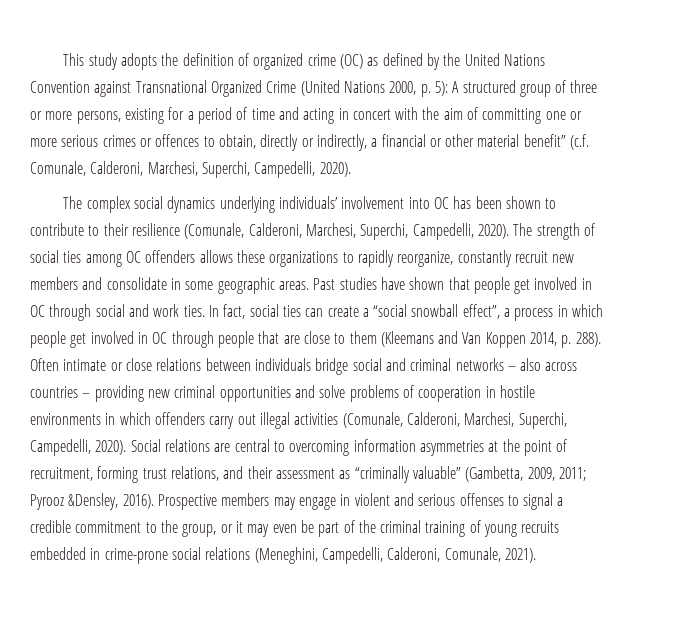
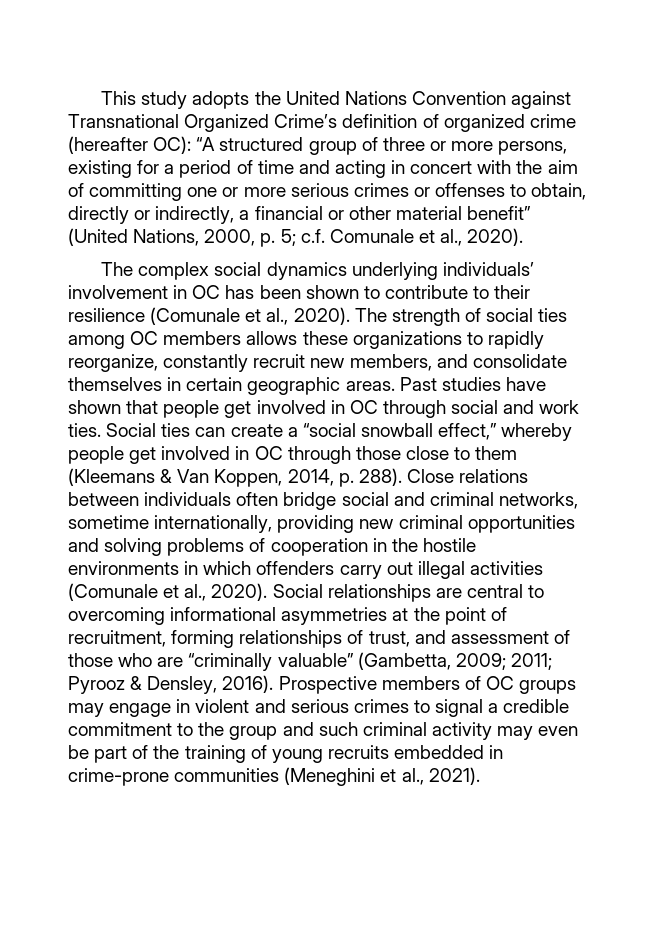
- This study adopts the definition of organized crime (OC) as defined by the United Nations Convention against Transnational Organized Crime (United Nations 2000, p. 5): A structured group of three or more persons, existing for a period of time and acting in concert with the aim of committing one or more serious crimes or offences to obtain, directly or indirectly, a financial or other material benefit” (c.f. Comunale, Calderoni, Marchesi, Superchi, Campedelli, 2020).
+ This study adopts the United Nations Convention against Transnational Organized Crime’s definition of organized crime (hereafter OC): “A structured group of three or more persons, existing for a period of time and acting in concert with the aim of committing one or more serious crimes or offenses to obtain, directly or indirectly, a financial or other material benefit” (United Nations, 2000, p. 5; c.f. Comunale et al., 2020).
- The complex social dynamics underlying individuals’ involvement into OC has been shown to contribute to their resilience (Comunale, Calderoni, Marchesi, Superchi, Campedelli, 2020).
+ The complex social dynamics underlying individuals’ involvement in OC has been shown to contribute to their resilience (Comunale et al., 2020).
- The strength of social ties among OC offenders allows these organizations to rapidly reorganize, constantly recruit new members and consolidate in some geographic areas.
+ The strength of social ties among OC members allows these organizations to rapidly reorganize, constantly recruit new members, and consolidate themselves in certain geographic areas.
- In fact, social ties can create a “social snowball effect”, a process in which people get involved in OC through people that are close to them (Kleemans and Van Koppen 2014, p. 288). Often intimate or close relations between individuals bridge social and criminal networks – also across countries – providing new criminal opportunities and solve problems of cooperation in hostile environments in which offenders carry out illegal activities (Comunale, Calderoni, Marchesi, Superchi, Campedelli, 2020).
+ Social ties can create a “social snowball effect,” whereby people get involved in OC through those close to them (Kleemans & Van Koppen, 2014, p. 288). Close relations between individuals often bridge social and criminal networks, sometime internationally, providing new criminal opportunities and solving problems of cooperation in the hostile environments in which offenders carry out illegal activities (Comunale et al., 2020).
- Social relations are central to overcoming information asymmetries at the point of recruitment, forming trust relations, and their assessment as “criminally valuable” (Gambetta, 2009, 2011; Pyrooz &Densley, 2016).
+ Social relationships are central to overcoming informational asymmetries at the point of recruitment, forming relationships of trust, and assessment of those who are “criminally valuable” (Gambetta, 2009; 2011; Pyrooz & Densley, 2016).
- Prospective members may engage in violent and serious offenses to signal a credible commitment to the group, or it may even be part of the criminal training of young recruits embedded in crime-prone social relations (Meneghini, Campedelli, Calderoni, Comunale, 2021).
+ Prospective members of OC groups may engage in violent and serious crimes to signal a credible commitment to the group and such criminal activity may even be part of the training of young recruits embedded in crime-prone communities (Meneghini et al., 2021).

